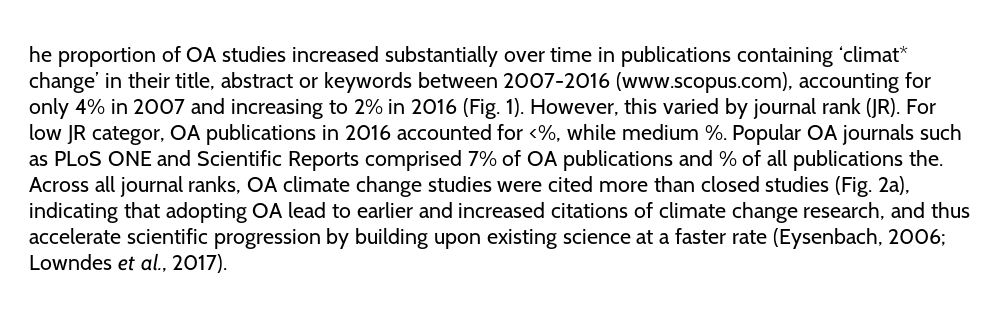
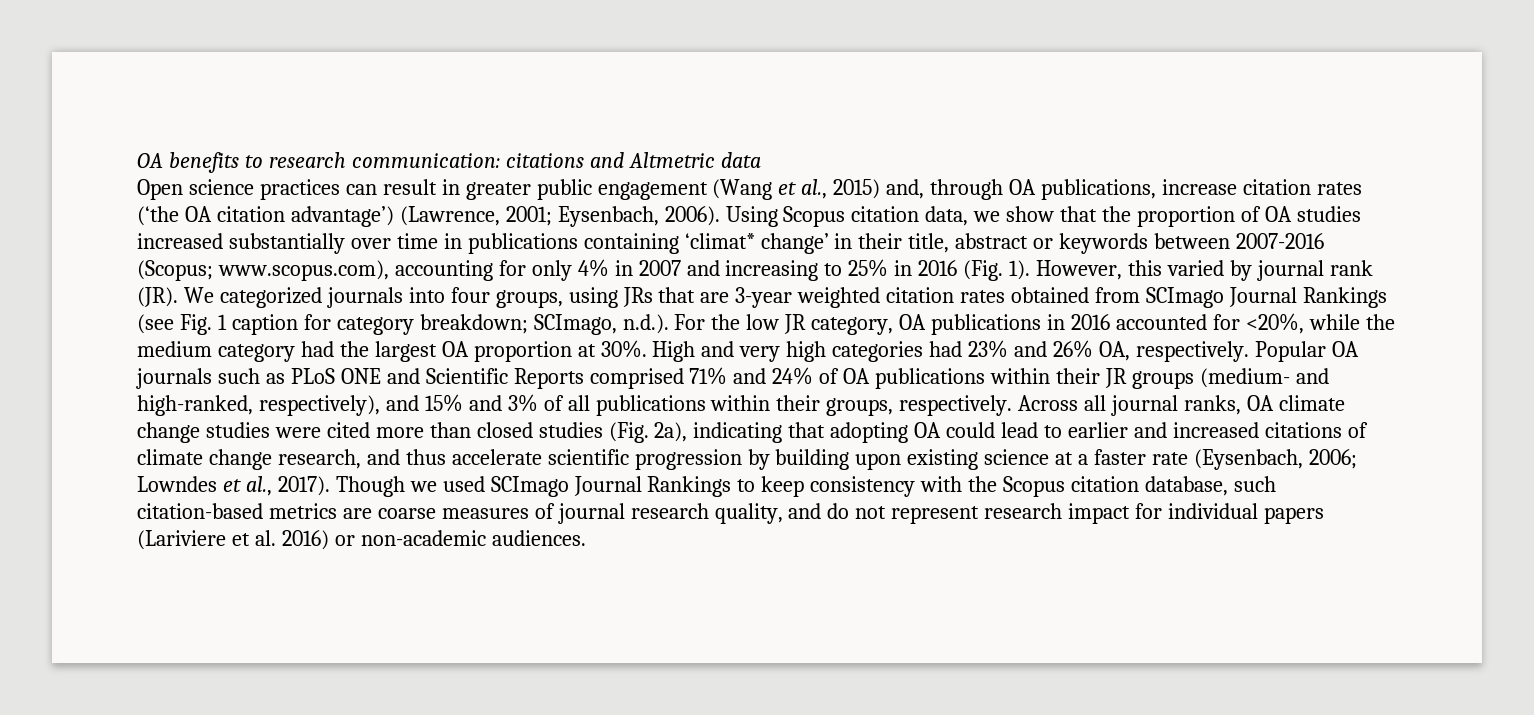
- he proportion of OA studies increased substantially over time in publications containing ‘climat* change’ in their title, abstract or keywords between 2007-2016 (www.scopus.com), accounting for only 4% in 2007 and increasing to 2% in 2016 (Fig. 1).
+ OA benefits to research communication: citations and Altmetric data
+ Open science practices can result in greater public engagement (Wang et al., 2015) and, through OA publications, increase citation rates (‘the OA citation advantage’) (Lawrence, 2001; Eysenbach, 2006). Using Scopus citation data, we show that the proportion of OA studies increased substantially over time in publications containing ‘climat* change’ in their title, abstract or keywords between 2007-2016 (Scopus; www.scopus.com), accounting for only 4% in 2007 and increasing to 25% in 2016 (Fig. 1).
- However, this varied by journal rank (JR). For low JR categor, OA publications in 2016 accounted for <%, while medium %.
+ However, this varied by journal rank (JR). We categorized journals into four groups, using JRs that are 3-year weighted citation rates obtained from SCImago Journal Rankings (see Fig. 1 caption for category breakdown; SCImago, n.d.). For the low JR category, OA publications in 2016 accounted for <20%, while the medium category had the largest OA proportion at 30%. High and very high categories had 23% and 26% OA, respectively.
- Popular OA journals such as PLoS ONE and Scientific Reports comprised 7% of OA publications and % of all publications the.
+ Popular OA journals such as PLoS ONE and Scientific Reports comprised 71% and 24% of OA publications within their JR groups (medium- and high-ranked, respectively), and 15% and 3% of all publications within their groups, respectively.
- Across all journal ranks, OA climate change studies were cited more than closed studies (Fig. 2a), indicating that adopting OA lead to earlier and increased citations of climate change research, and thus accelerate scientific progression by building upon existing science at a faster rate (Eysenbach, 2006; Lowndes et al., 2017).
+ Across all journal ranks, OA climate change studies were cited more than closed studies (Fig. 2a), indicating that adopting OA could lead to earlier and increased citations of climate change research, and thus accelerate scientific progression by building upon existing science at a faster rate (Eysenbach, 2006; Lowndes et al., 2017).
+ Though we used SCImago Journal Rankings to keep consistency with the Scopus citation database, such citation-based metrics are coarse measures of journal research quality, and do not represent research impact for individual papers (Lariviere et al. 2016) or non-academic audiences.

